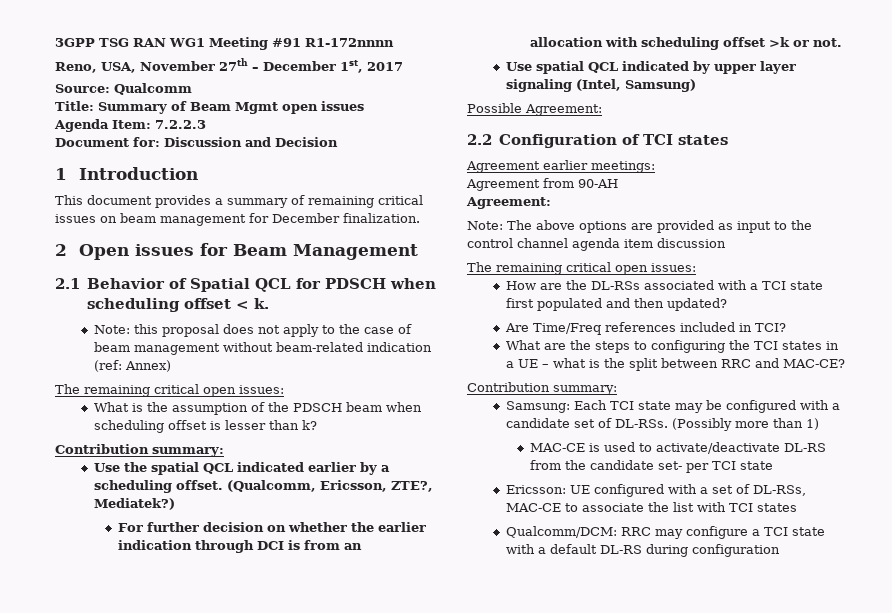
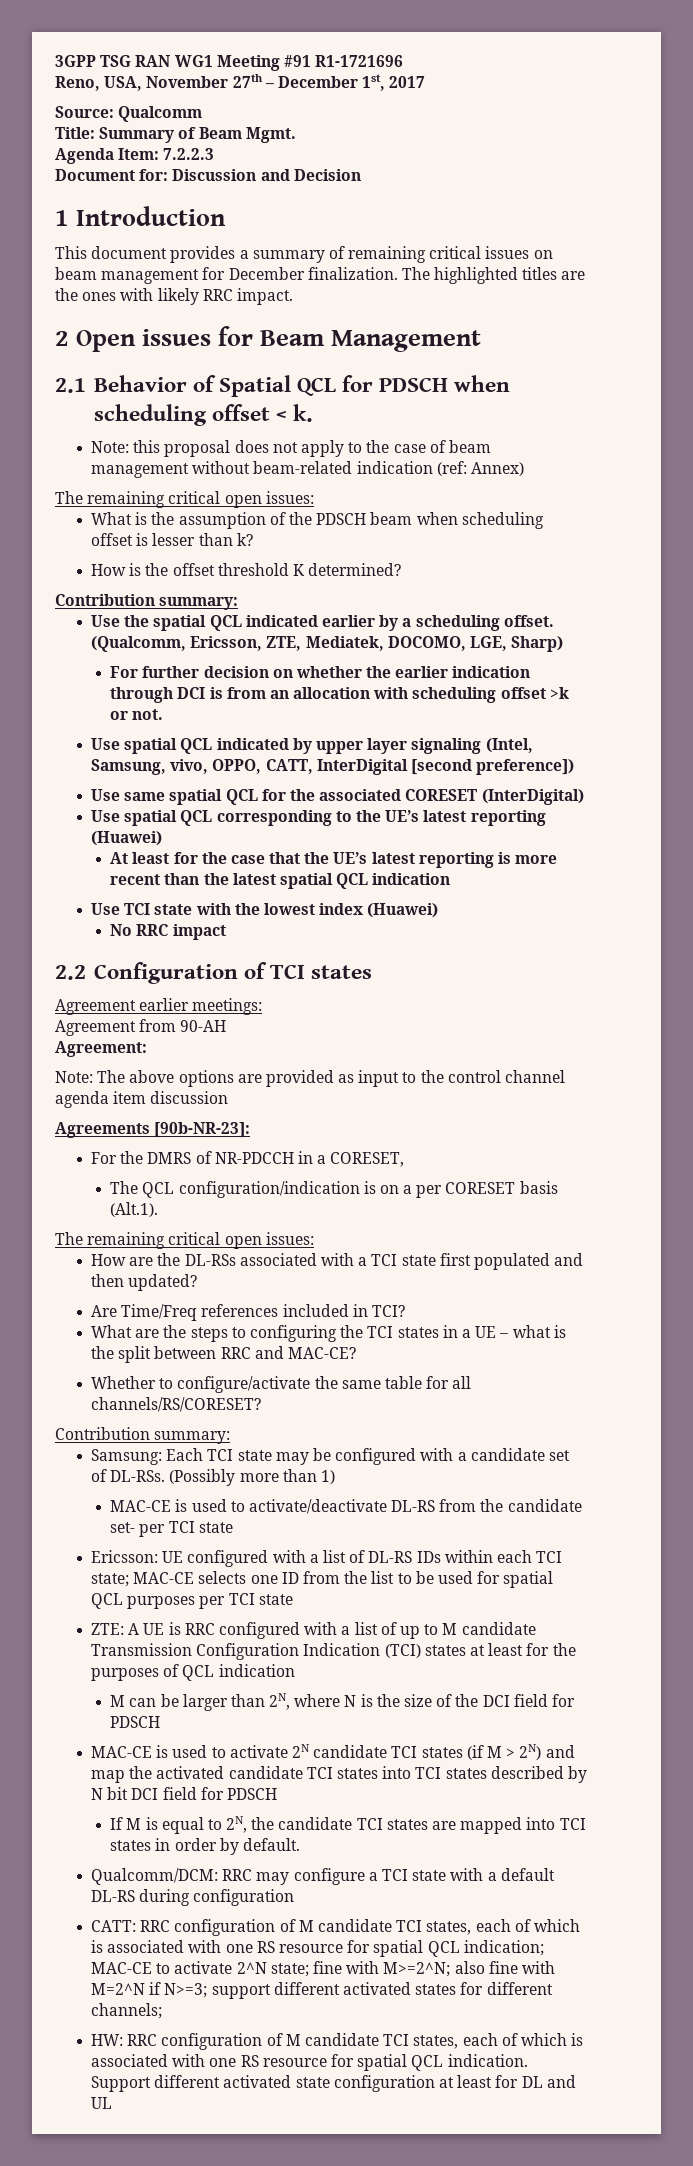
- 3GPP TSG RAN WG1 Meeting #91 R1-172nnnn
+ 3GPP TSG RAN WG1 Meeting #91 R1-1721696
- Title: Summary of Beam Mgmt open issues
+ Title: Summary of Beam Mgmt.
+ The highlighted titles are the ones with likely RRC impact.
+ How is the offset threshold K determined?
- (Qualcomm, Ericsson, ZTE?, Mediatek?)
+ (Qualcomm, Ericsson, ZTE, Mediatek, DOCOMO, LGE, Sharp)
- Use spatial QCL indicated by upper layer signaling (Intel, Samsung)
- Possible Agreement:
+ Use spatial QCL indicated by upper layer signaling (Intel, Samsung, vivo, OPPO, CATT, InterDigital [second preference])
+ Use same spatial QCL for the associated CORESET (InterDigital)
+ Use spatial QCL corresponding to the UE’s latest reporting (Huawei)
+ At least for the case that the UE’s latest reporting is more recent than the latest spatial QCL indication
+ Use TCI state with the lowest index (Huawei)
+ No RRC impact
+ Agreements [90b-NR-23]:
+ For the DMRS of NR-PDCCH in a CORESET,
+ The QCL configuration/indication is on a per CORESET basis (Alt.1).
+ Whether to configure/activate the same table for all channels/RS/CORESET?
- Ericsson: UE configured with a set of DL-RSs, MAC-CE to associate the list with TCI states
+ Ericsson: UE configured with a list of DL-RS IDs within each TCI state; MAC-CE selects one ID from the list to be used for spatial QCL purposes per TCI state
+ ZTE: A UE is RRC configured with a list of up to M candidate Transmission Configuration Indication (TCI) states at least for the purposes of QCL indication
+ M can be larger than 2N, where N is the size of the DCI field for PDSCH
+ MAC-CE is used to activate 2N candidate TCI states (if M > 2N) and map the activated candidate TCI states into TCI states described by N bit DCI field for PDSCH
+ If M is equal to 2N, the candidate TCI states are mapped into TCI states in order by default.
+ CATT: RRC configuration of M candidate TCI states, each of which is associated with one RS resource for spatial QCL indication; MAC-CE to activate 2^N state; fine with M>=2^N; also fine with M=2^N if N>=3; support different activated states for different channels;
+ HW: RRC configuration of M candidate TCI states, each of which is associated with one RS resource for spatial QCL indication. Support different activated state configuration at least for DL and UL

